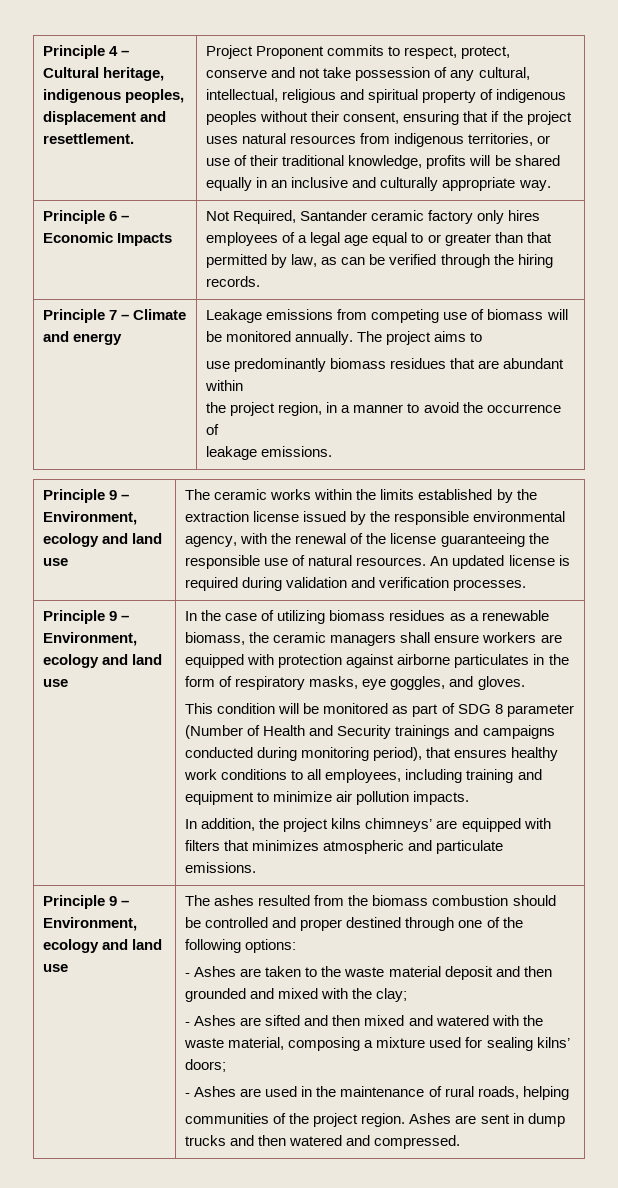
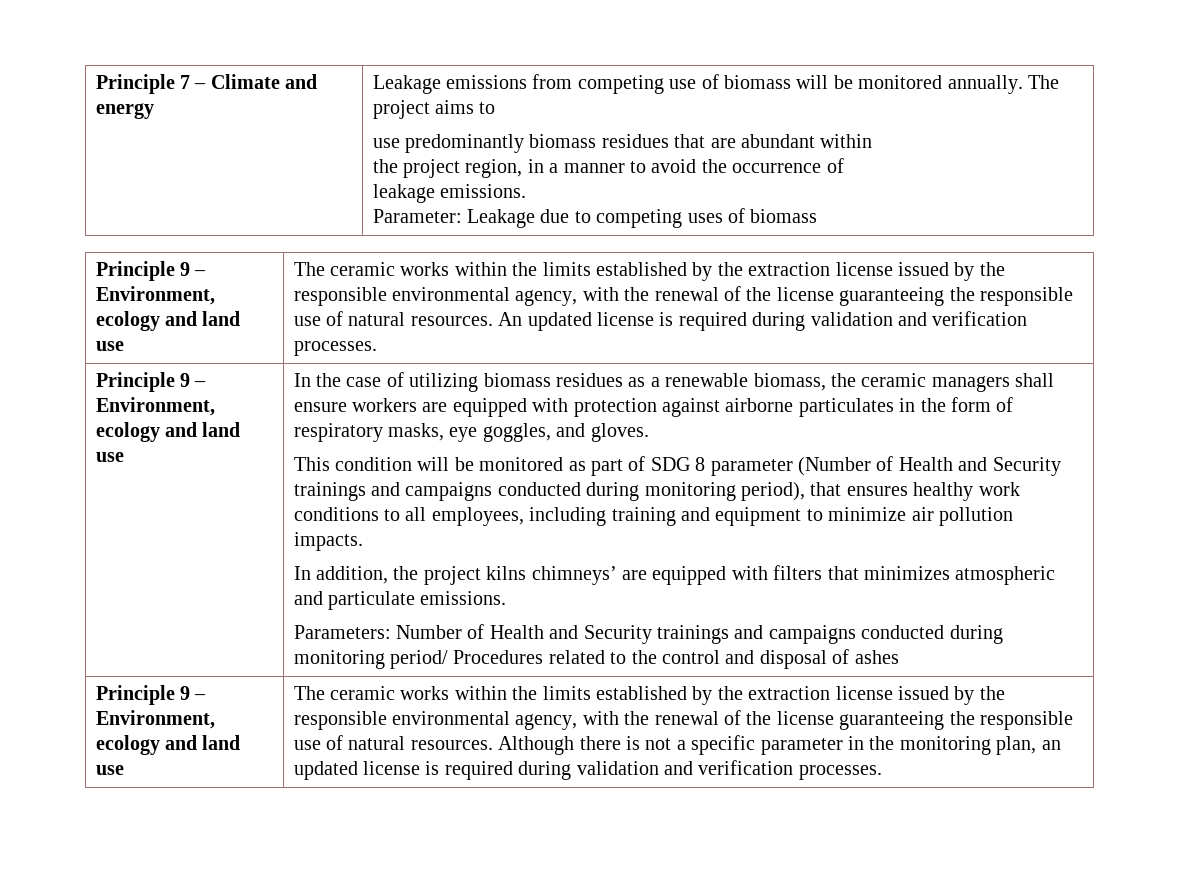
- Principle 4 – Cultural heritage, indigenous peoples, displacement and resettlement. | Project Proponent commits to respect, protect, conserve and not take possession of any cultural, intellectual, religious and spiritual property of indigenous peoples without their consent, ensuring that if the project uses natural resources from indigenous territories, or use of their traditional knowledge, profits will be shared equally in an inclusive and culturally appropriate way.
- Principle 6 – Economic Impacts | Not Required, Santander ceramic factory only hires employees of a legal age equal to or greater than that permitted by law, as can be verified through the hiring records.
+ Parameter: Leakage due to competing uses of biomass
- Principle 9 – Environment, ecology and land use | The ashes resulted from the biomass combustion should be controlled and proper destined through one of the following options:
- - Ashes are taken to the waste material deposit and then grounded and mixed with the clay;
- - Ashes are sifted and then mixed and watered with the waste material, composing a mixture used for sealing kilns’ doors;
- - Ashes are used in the maintenance of rural roads, helping
- communities of the project region. Ashes are sent in dump trucks and then watered and compressed.
+ Parameters: Number of Health and Security trainings and campaigns conducted during monitoring period/ Procedures related to the control and disposal of ashes
+ Principle 9 – Environment, ecology and land use | The ceramic works within the limits established by the extraction license issued by the responsible environmental agency, with the renewal of the license guaranteeing the responsible use of natural resources. Although there is not a specific parameter in the monitoring plan, an updated license is required during validation and verification processes.

